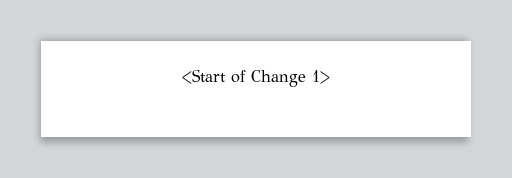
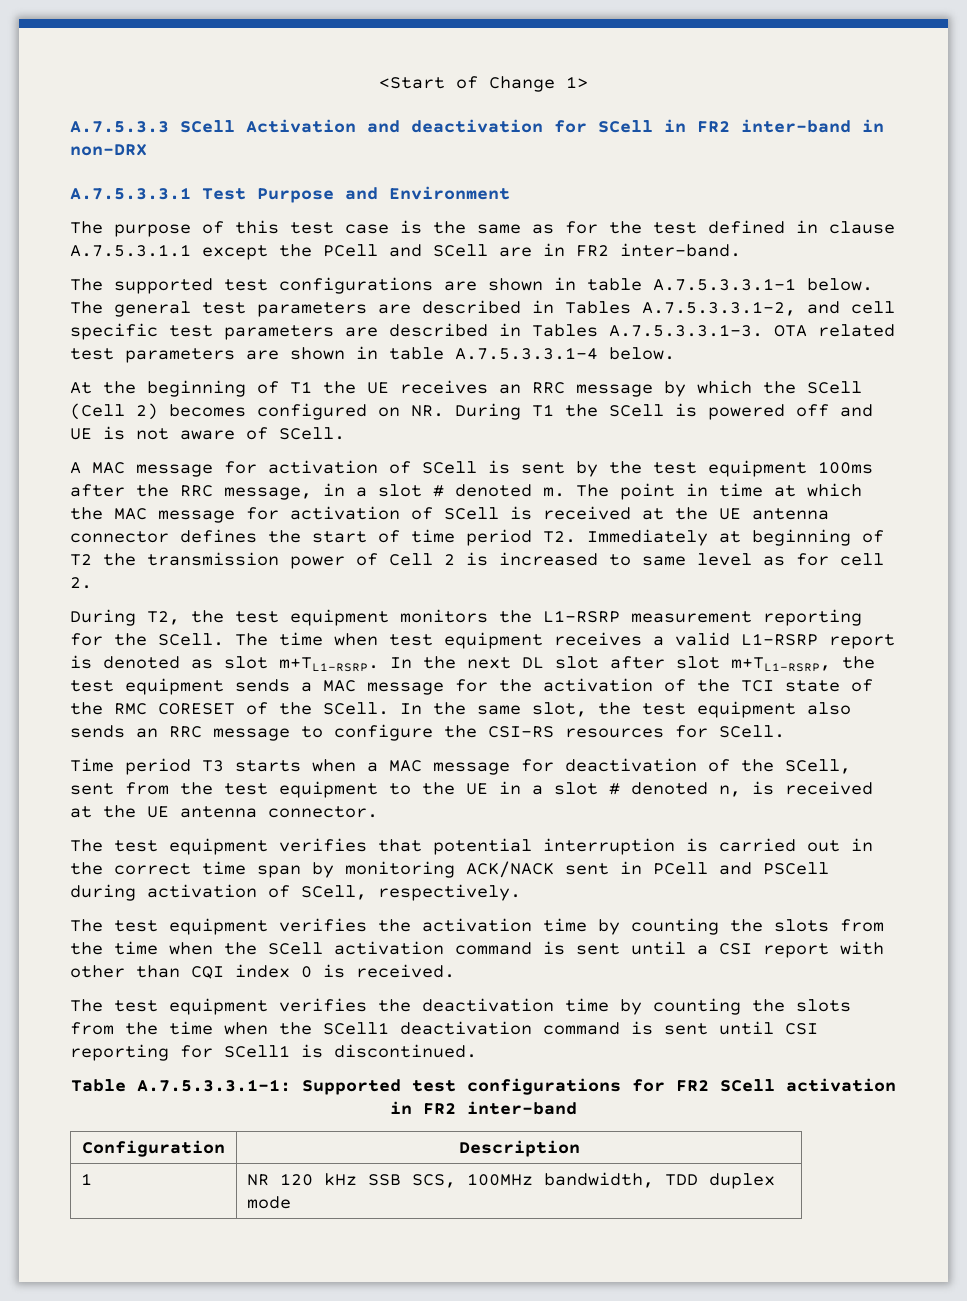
+ A.7.5.3.3 SCell Activation and deactivation for SCell in FR2 inter-band in non-DRX
+ A.7.5.3.3.1 Test Purpose and Environment
+ The purpose of this test case is the same as for the test defined in clause A.7.5.3.1.1 except the PCell and SCell are in FR2 inter-band.
+ The supported test configurations are shown in table A.7.5.3.3.1-1 below. The general test parameters are described in Tables A.7.5.3.3.1-2, and cell specific test parameters are described in Tables A.7.5.3.3.1-3. OTA related test parameters are shown in table A.7.5.3.3.1-4 below.
+ At the beginning of T1 the UE receives an RRC message by which the SCell (Cell 2) becomes configured on NR. During T1 the SCell is powered off and UE is not aware of SCell.
+ A MAC message for activation of SCell is sent by the test equipment 100ms after the RRC message, in a slot # denoted m. The point in time at which the MAC message for activation of SCell is received at the UE antenna connector defines the start of time period T2. Immediately at beginning of T2 the transmission power of Cell 2 is increased to same level as for cell 2.
+ During T2, the test equipment monitors the L1-RSRP measurement reporting for the SCell. The time when test equipment receives a valid L1-RSRP report is denoted as slot m+TL1-RSRP. In the next DL slot after slot m+TL1-RSRP, the test equipment sends a MAC message for the activation of the TCI state of the RMC CORESET of the SCell. In the same slot, the test equipment also sends an RRC message to configure the CSI-RS resources for SCell.
+ Time period T3 starts when a MAC message for deactivation of the SCell, sent from the test equipment to the UE in a slot # denoted n, is received at the UE antenna connector.
+ The test equipment verifies that potential interruption is carried out in the correct time span by monitoring ACK/NACK sent in PCell and PSCell during activation of SCell, respectively.
+ The test equipment verifies the activation time by counting the slots from the time when the SCell activation command is sent until a CSI report with other than CQI index 0 is received.
+ The test equipment verifies the deactivation time by counting the slots from the time when the SCell1 deactivation command is sent until CSI reporting for SCell1 is discontinued.
+ Table A.7.5.3.3.1-1: Supported test configurations for FR2 SCell activation in FR2 inter-band
+ Configuration | Description
+ 1 | NR 120 kHz SSB SCS, 100MHz bandwidth, TDD duplex mode

